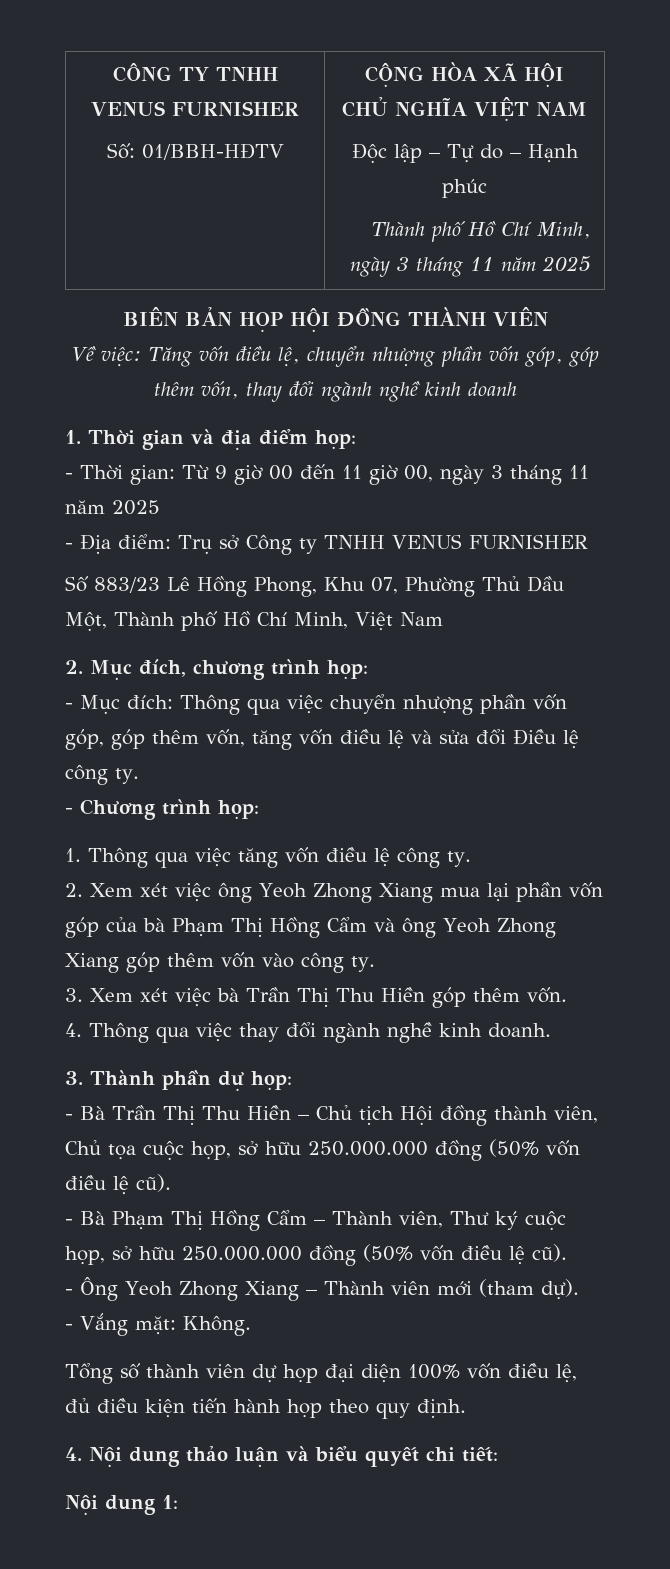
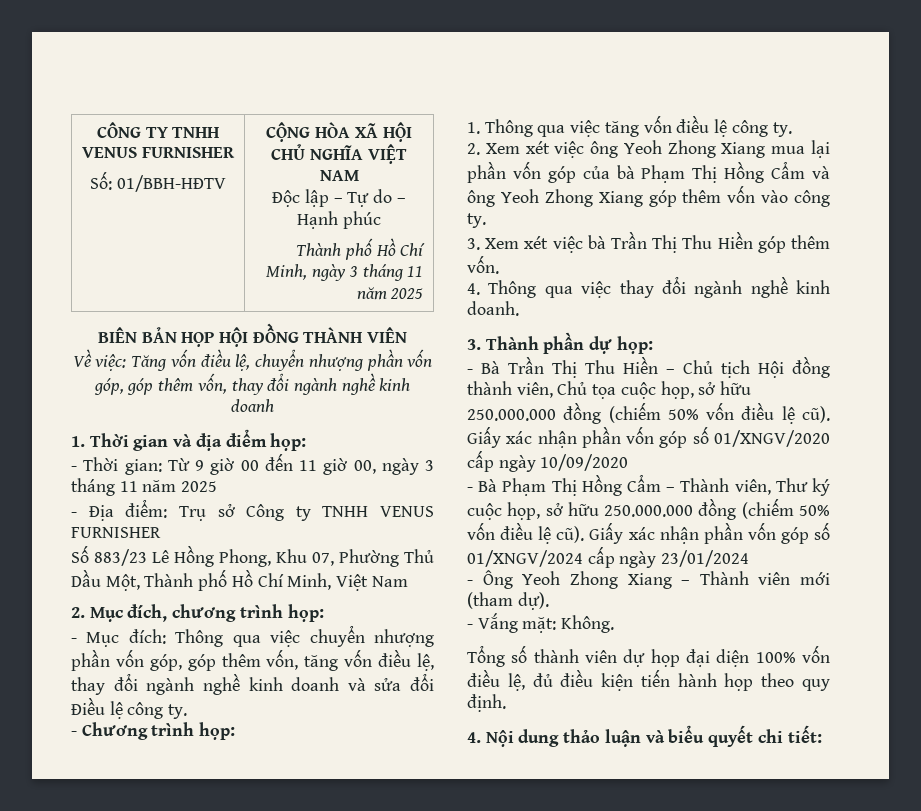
- - Mục đích: Thông qua việc chuyển nhượng phần vốn góp, góp thêm vốn, tăng vốn điều lệ và sửa đổi Điều lệ công ty.
+ - Mục đích: Thông qua việc chuyển nhượng phần vốn góp, góp thêm vốn, tăng vốn điều lệ, thay đổi ngành nghề kinh doanh và sửa đổi Điều lệ công ty.
- - Bà Trần Thị Thu Hiền – Chủ tịch Hội đồng thành viên, Chủ tọa cuộc họp, sở hữu 250.000.000 đồng (50% vốn điều lệ cũ).
+ - Bà Trần Thị Thu Hiền – Chủ tịch Hội đồng thành viên, Chủ tọa cuộc họp, sở hữu 250.000.000 đồng (chiếm 50% vốn điều lệ cũ). Giấy xác nhận phần vốn góp số 01/XNGV/2020 cấp ngày 10/09/2020
- - Bà Phạm Thị Hồng Cẩm – Thành viên, Thư ký cuộc họp, sở hữu 250.000.000 đồng (50% vốn điều lệ cũ).
+ - Bà Phạm Thị Hồng Cẩm – Thành viên, Thư ký cuộc họp, sở hữu 250.000.000 đồng (chiếm 50% vốn điều lệ cũ). Giấy xác nhận phần vốn góp số 01/XNGV/2024 cấp ngày 23/01/2024
- Nội dung 1:

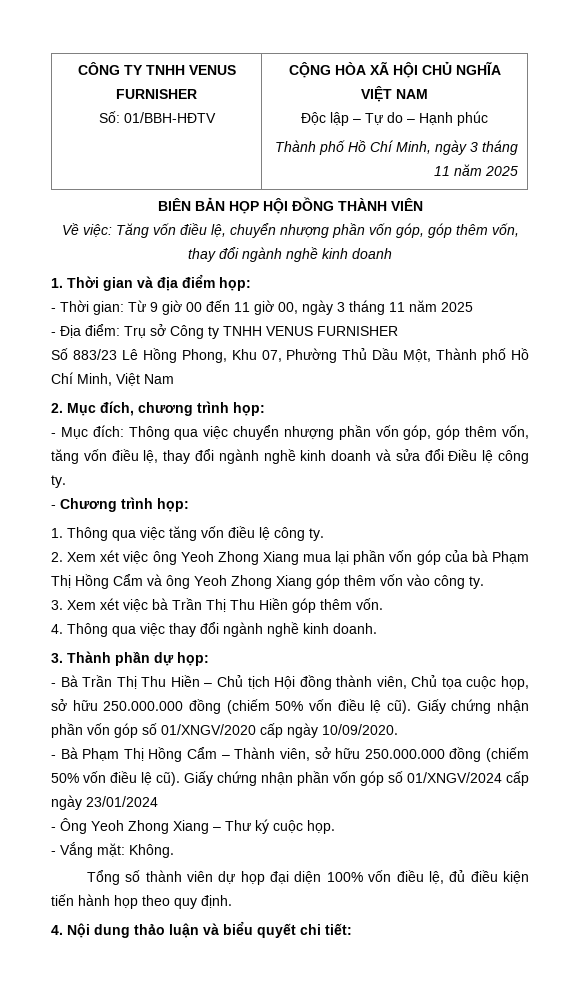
- Giấy xác nhận phần vốn góp số 01/XNGV/2020 cấp ngày 10/09/2020
+ Giấy chứng nhận phần vốn góp số 01/XNGV/2020 cấp ngày 10/09/2020.
- - Bà Phạm Thị Hồng Cẩm – Thành viên, Thư ký cuộc họp, sở hữu 250.000.000 đồng (chiếm 50% vốn điều lệ cũ).
+ - Bà Phạm Thị Hồng Cẩm – Thành viên, sở hữu 250.000.000 đồng (chiếm 50% vốn điều lệ cũ).
- Giấy xác nhận phần vốn góp số 01/XNGV/2024 cấp ngày 23/01/2024
+ Giấy chứng nhận phần vốn góp số 01/XNGV/2024 cấp ngày 23/01/2024
- - Ông Yeoh Zhong Xiang – Thành viên mới (tham dự).
+ - Ông Yeoh Zhong Xiang – Thư ký cuộc họp.

